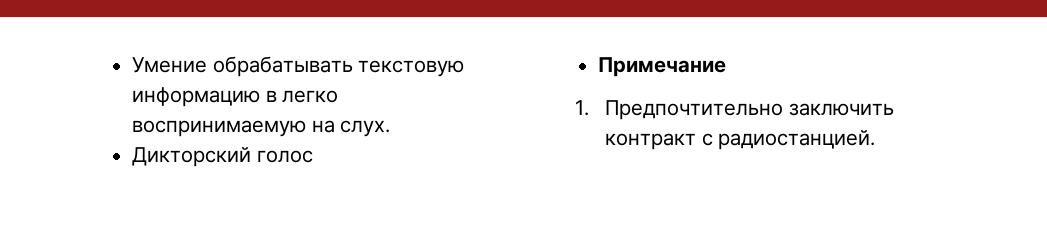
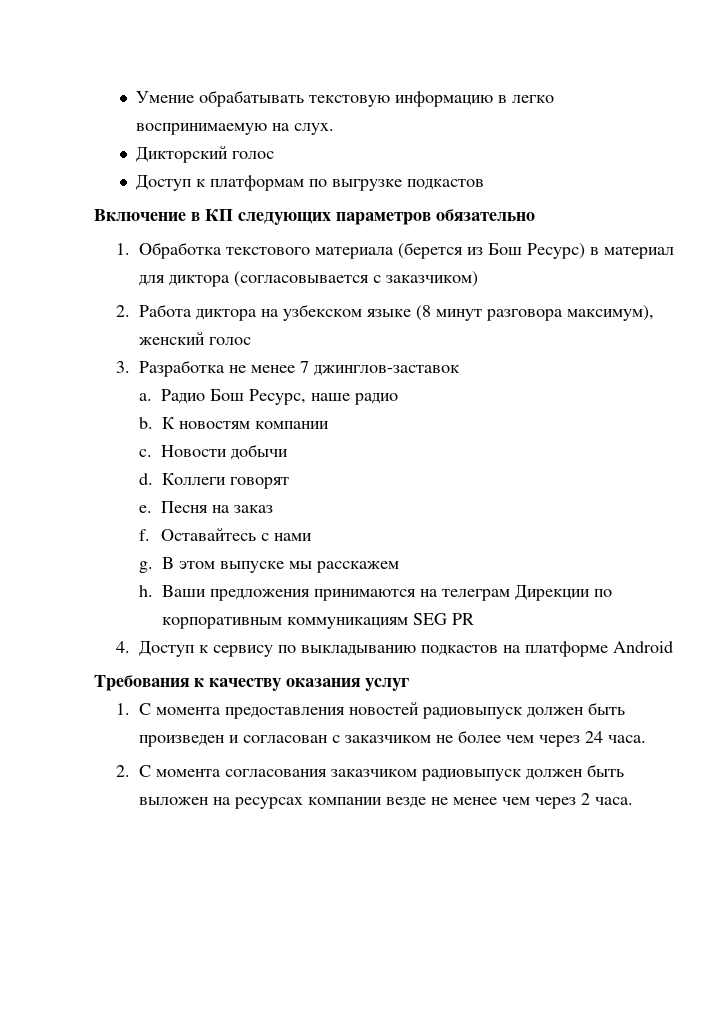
- Примечание
- 1. Предпочтительно заключить контракт с радиостанцией.
+ Доступ к платформам по выгрузке подкастов
+ Включение в КП следующих параметров обязательно
+ 1. Обработка текстового материала (берется из Бош Ресурс) в материал для диктора (согласовывается с заказчиком)
+ 2. Работа диктора на узбекском языке (8 минут разговора максимум), женский голос
+ 3. Разработка не менее 7 джинглов-заставок
+ a. Радио Бош Ресурс, наше радио
+ b. К новостям компании
+ c. Новости добычи
+ d. Коллеги говорят
+ e. Песня на заказ
+ f. Оставайтесь с нами
+ g. В этом выпуске мы расскажем
+ h. Ваши предложения принимаются на телеграм Дирекции по корпоративным коммуникациям SEG PR
+ 4. Доступ к сервису по выкладыванию подкастов на платформе Android
+ Требования к качеству оказания услуг
+ 1. С момента предоставления новостей радиовыпуск должен быть произведен и согласован с заказчиком не более чем через 24 часа.
+ 2. С момента согласования заказчиком радиовыпуск должен быть выложен на ресурсах компании везде не менее чем через 2 часа.

